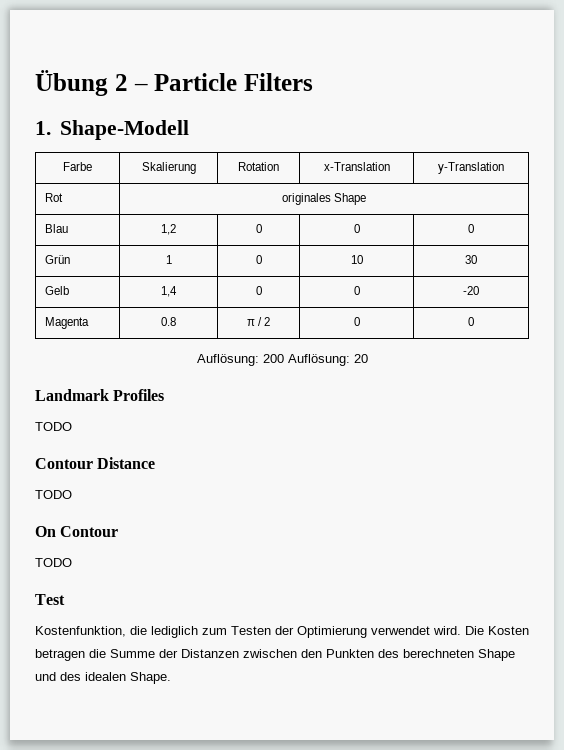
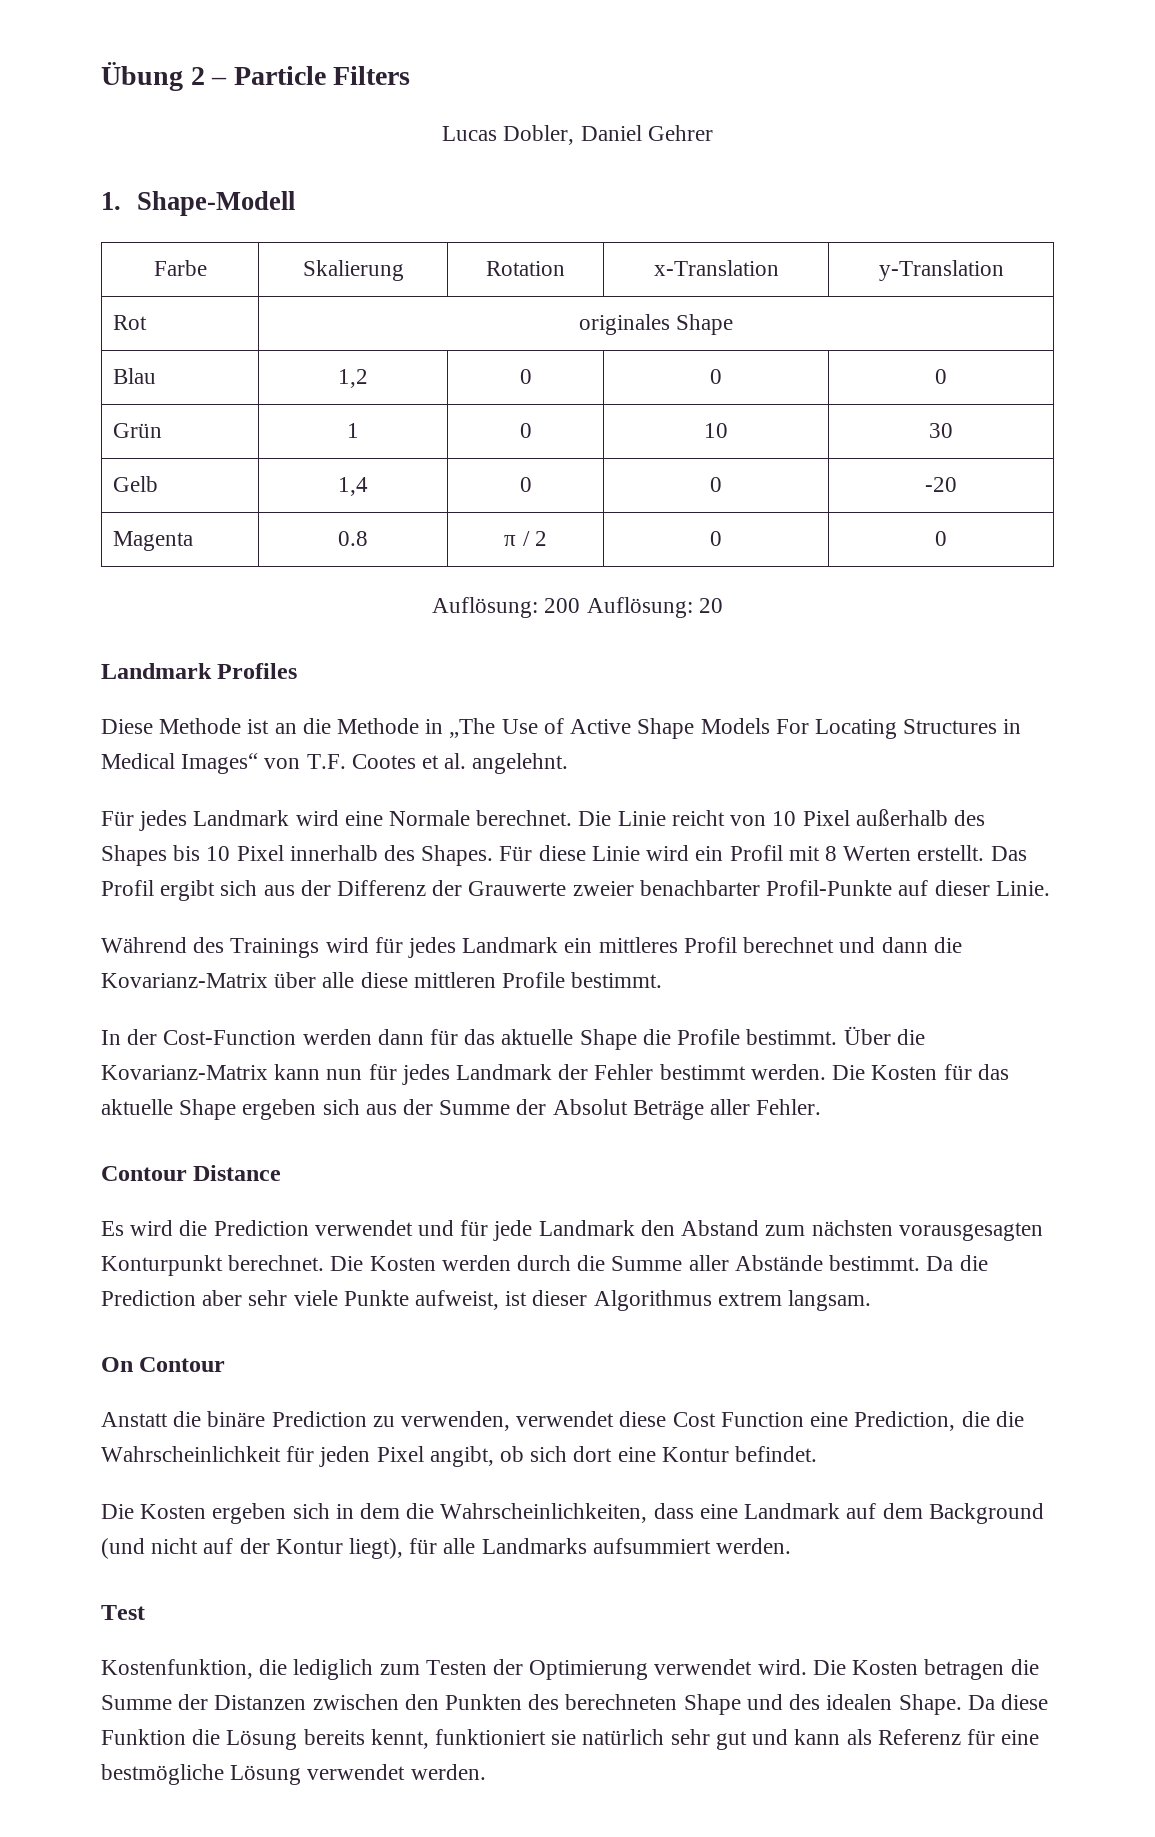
+ Lucas Dobler, Daniel Gehrer
  Landmark Profiles
- TODO
+ Diese Methode ist an die Methode in „The Use of Active Shape Models For Locating Structures in Medical Images“ von T.F. Cootes et al. angelehnt.
+ Für jedes Landmark wird eine Normale berechnet. Die Linie reicht von 10 Pixel außerhalb des Shapes bis 10 Pixel innerhalb des Shapes. Für diese Linie wird ein Profil mit 8 Werten erstellt. Das Profil ergibt sich aus der Differenz der Grauwerte zweier benachbarter Profil-Punkte auf dieser Linie.
+ Während des Trainings wird für jedes Landmark ein mittleres Profil berechnet und dann die Kovarianz-Matrix über alle diese mittleren Profile bestimmt.
+ In der Cost-Function werden dann für das aktuelle Shape die Profile bestimmt. Über die Kovarianz-Matrix kann nun für jedes Landmark der Fehler bestimmt werden. Die Kosten für das aktuelle Shape ergeben sich aus der Summe der Absolut Beträge aller Fehler.
  Contour Distance
- TODO
+ Es wird die Prediction verwendet und für jede Landmark den Abstand zum nächsten vorausgesagten Konturpunkt berechnet. Die Kosten werden durch die Summe aller Abstände bestimmt. Da die Prediction aber sehr viele Punkte aufweist, ist dieser Algorithmus extrem langsam.
  On Contour
- TODO
+ Anstatt die binäre Prediction zu verwenden, verwendet diese Cost Function eine Prediction, die die Wahrscheinlichkeit für jeden Pixel angibt, ob sich dort eine Kontur befindet.
+ Die Kosten ergeben sich in dem die Wahrscheinlichkeiten, dass eine Landmark auf dem Background (und nicht auf der Kontur liegt), für alle Landmarks aufsummiert werden.
+ Da diese Funktion die Lösung bereits kennt, funktioniert sie natürlich sehr gut und kann als Referenz für eine bestmögliche Lösung verwendet werden.

